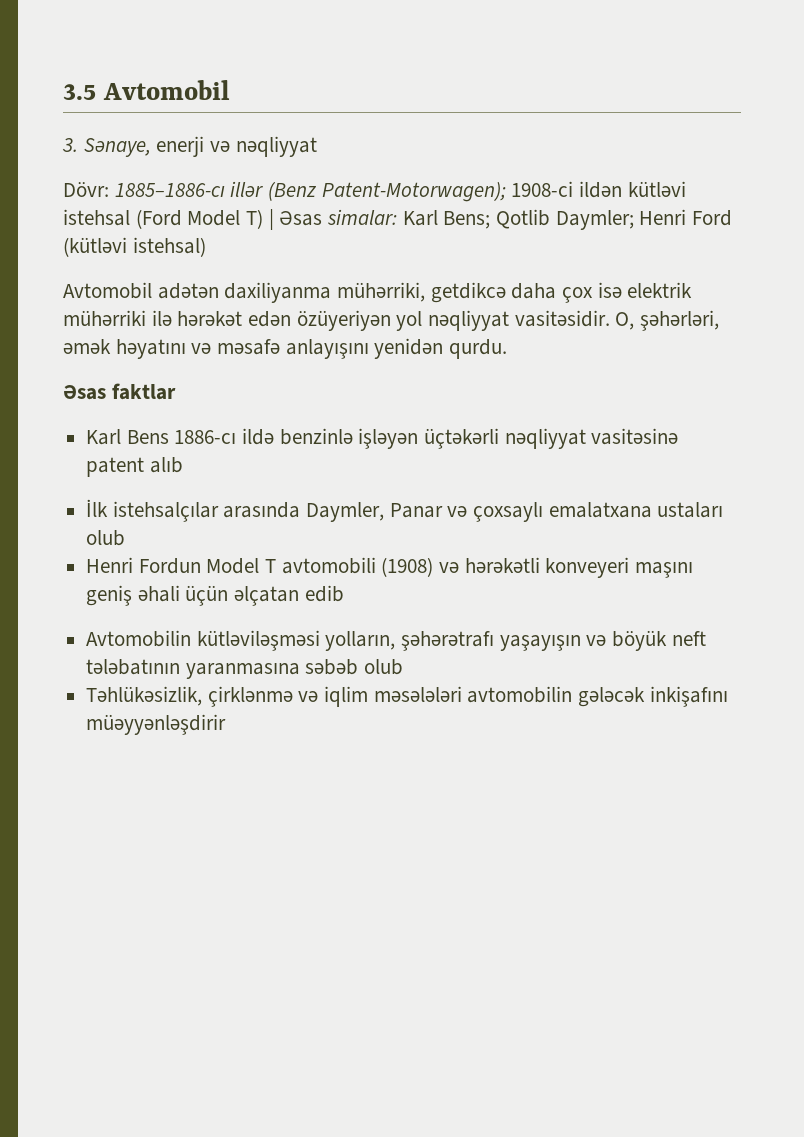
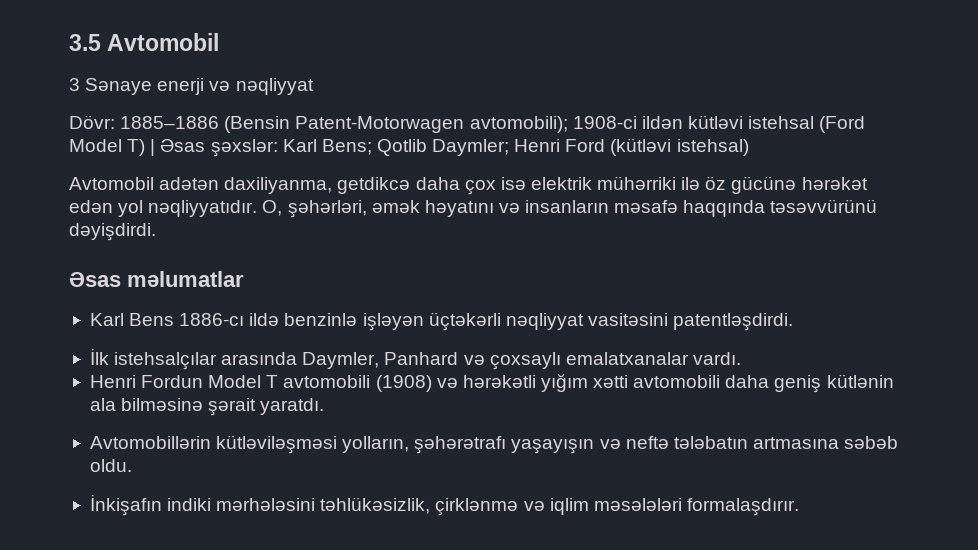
- 3. Sənaye, enerji və nəqliyyat
+ 3 Sənaye enerji və nəqliyyat
- Dövr: 1885–1886-cı illər (Benz Patent-Motorwagen); 1908-ci ildən kütləvi istehsal (Ford Model T) | Əsas simalar: Karl Bens; Qotlib Daymler; Henri Ford (kütləvi istehsal)
+ Dövr: 1885–1886 (Bensin Patent-Motorwagen avtomobili); 1908-ci ildən kütləvi istehsal (Ford Model T) | Əsas şəxslər: Karl Bens; Qotlib Daymler; Henri Ford (kütləvi istehsal)
- Avtomobil adətən daxiliyanma mühərriki, getdikcə daha çox isə elektrik mühərriki ilə hərəkət edən özüyeriyən yol nəqliyyat vasitəsidir.
+ Avtomobil adətən daxiliyanma, getdikcə daha çox isə elektrik mühərriki ilə öz gücünə hərəkət edən yol nəqliyyatıdır.
- O, şəhərləri, əmək həyatını və məsafə anlayışını yenidən qurdu.
- Əsas faktlar
+ O, şəhərləri, əmək həyatını və insanların məsafə haqqında təsəvvürünü dəyişdirdi.
+ Əsas məlumatlar
- Karl Bens 1886-cı ildə benzinlə işləyən üçtəkərli nəqliyyat vasitəsinə patent alıb
+ Karl Bens 1886-cı ildə benzinlə işləyən üçtəkərli nəqliyyat vasitəsini patentləşdirdi.
- İlk istehsalçılar arasında Daymler, Panar və çoxsaylı emalatxana ustaları olub
+ İlk istehsalçılar arasında Daymler, Panhard və çoxsaylı emalatxanalar vardı.
- Henri Fordun Model T avtomobili (1908) və hərəkətli konveyeri maşını geniş əhali üçün əlçatan edib
- Avtomobilin kütləviləşməsi yolların, şəhərətrafı yaşayışın və böyük neft tələbatının yaranmasına səbəb olub
- Təhlükəsizlik, çirklənmə və iqlim məsələləri avtomobilin gələcək inkişafını müəyyənləşdirir
+ Henri Fordun Model T avtomobili (1908) və hərəkətli yığım xətti avtomobili daha geniş kütlənin ala bilməsinə şərait yaratdı.
+ Avtomobillərin kütləviləşməsi yolların, şəhərətrafı yaşayışın və neftə tələbatın artmasına səbəb oldu.
+ İnkişafın indiki mərhələsini təhlükəsizlik, çirklənmə və iqlim məsələləri formalaşdırır.

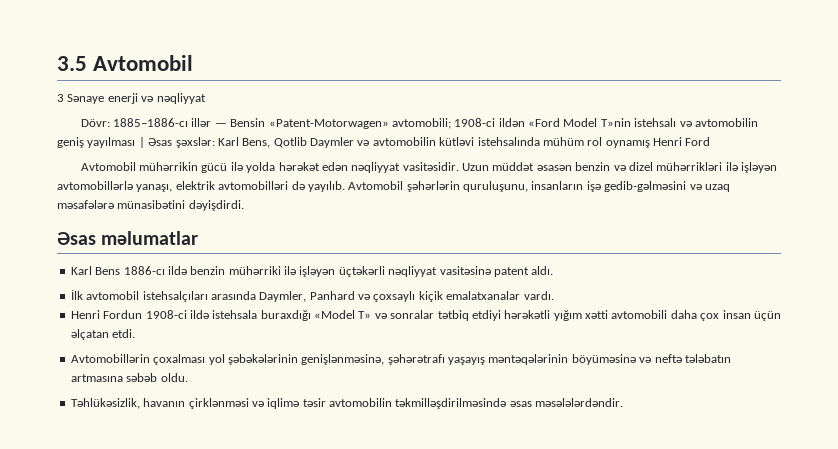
- Dövr: 1885–1886 (Bensin Patent-Motorwagen avtomobili); 1908-ci ildən kütləvi istehsal (Ford Model T) | Əsas şəxslər: Karl Bens; Qotlib Daymler; Henri Ford (kütləvi istehsal)
- Avtomobil adətən daxiliyanma, getdikcə daha çox isə elektrik mühərriki ilə öz gücünə hərəkət edən yol nəqliyyatıdır. O, şəhərləri, əmək həyatını və insanların məsafə haqqında təsəvvürünü dəyişdirdi.
+ Dövr: 1885–1886-cı illər — Bensin «Patent-Motorwagen» avtomobili; 1908-ci ildən «Ford Model T»nin istehsalı və avtomobilin geniş yayılması | Əsas şəxslər: Karl Bens, Qotlib Daymler və avtomobilin kütləvi istehsalında mühüm rol oynamış Henri Ford
+ Avtomobil mühərrikin gücü ilə yolda hərəkət edən nəqliyyat vasitəsidir. Uzun müddət əsasən benzin və dizel mühərrikləri ilə işləyən avtomobillərlə yanaşı, elektrik avtomobilləri də yayılıb. Avtomobil şəhərlərin quruluşunu, insanların işə gedib-gəlməsini və uzaq məsafələrə münasibətini dəyişdirdi.
- Karl Bens 1886-cı ildə benzinlə işləyən üçtəkərli nəqliyyat vasitəsini patentləşdirdi.
+ Karl Bens 1886-cı ildə benzin mühərriki ilə işləyən üçtəkərli nəqliyyat vasitəsinə patent aldı.
- İlk istehsalçılar arasında Daymler, Panhard və çoxsaylı emalatxanalar vardı.
+ İlk avtomobil istehsalçıları arasında Daymler, Panhard və çoxsaylı kiçik emalatxanalar vardı.
- Henri Fordun Model T avtomobili (1908) və hərəkətli yığım xətti avtomobili daha geniş kütlənin ala bilməsinə şərait yaratdı.
- Avtomobillərin kütləviləşməsi yolların, şəhərətrafı yaşayışın və neftə tələbatın artmasına səbəb oldu.
+ Henri Fordun 1908-ci ildə istehsala buraxdığı «Model T» və sonralar tətbiq etdiyi hərəkətli yığım xətti avtomobili daha çox insan üçün əlçatan etdi.
+ Avtomobillərin çoxalması yol şəbəkələrinin genişlənməsinə, şəhərətrafı yaşayış məntəqələrinin böyüməsinə və neftə tələbatın artmasına səbəb oldu.
- İnkişafın indiki mərhələsini təhlükəsizlik, çirklənmə və iqlim məsələləri formalaşdırır.
+ Təhlükəsizlik, havanın çirklənməsi və iqlimə təsir avtomobilin təkmilləşdirilməsində əsas məsələlərdəndir.

